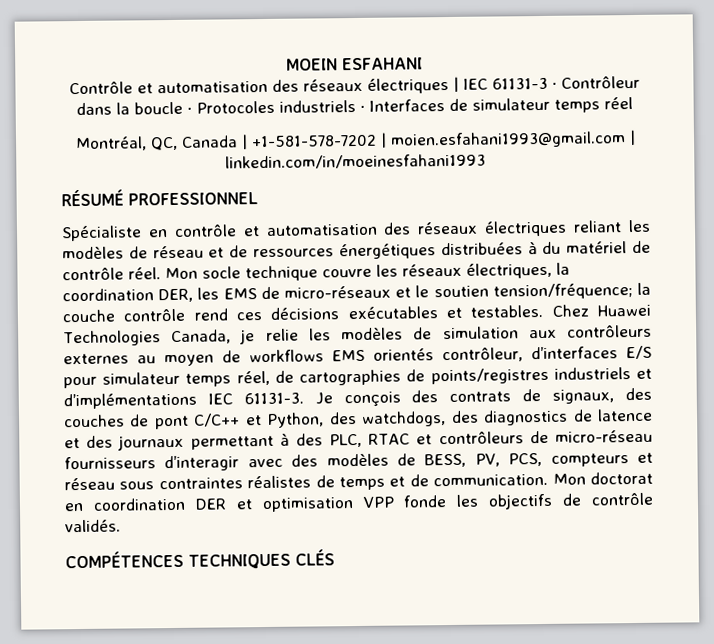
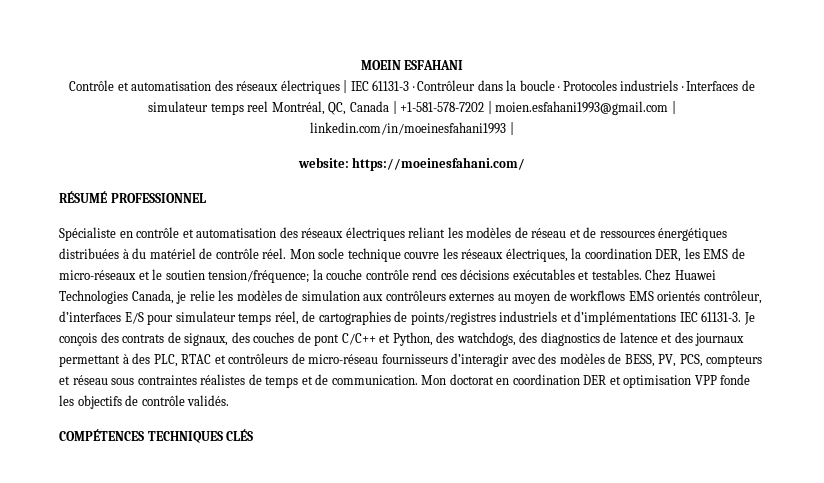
- Contrôle et automatisation des réseaux électriques | IEC 61131-3 · Contrôleur dans la boucle · Protocoles industriels · Interfaces de simulateur temps réel
- Montréal, QC, Canada | +1-581-578-7202 | moien.esfahani1993@gmail.com | linkedin.com/in/moeinesfahani1993
+ Contrôle et automatisation des réseaux électriques | IEC 61131-3 · Contrôleur dans la boucle · Protocoles industriels · Interfaces de simulateur temps reel Montréal, QC, Canada | +1-581-578-7202 | moien.esfahani1993@gmail.com | linkedin.com/in/moeinesfahani1993 |
+ website: https://moeinesfahani.com/

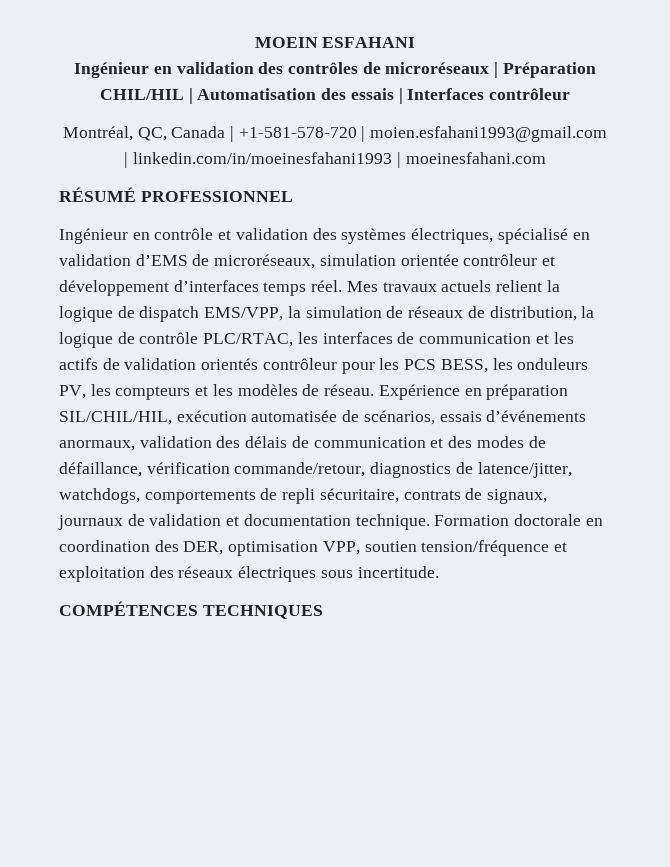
- Contrôle et automatisation des réseaux électriques | IEC 61131-3 · Contrôleur dans la boucle · Protocoles industriels · Interfaces de simulateur temps reel Montréal, QC, Canada | +1-581-578-7202 | moien.esfahani1993@gmail.com | linkedin.com/in/moeinesfahani1993 |
- website: https://moeinesfahani.com/
+ Ingénieur en validation des contrôles de microréseaux | Préparation CHIL/HIL | Automatisation des essais | Interfaces contrôleur
+ Montréal, QC, Canada | +1-581-578-720 | moien.esfahani1993@gmail.com | linkedin.com/in/moeinesfahani1993 | moeinesfahani.com
- Spécialiste en contrôle et automatisation des réseaux électriques reliant les modèles de réseau et de ressources énergétiques distribuées à du matériel de contrôle réel. Mon socle technique couvre les réseaux électriques, la coordination DER, les EMS de micro-réseaux et le soutien tension/fréquence; la couche contrôle rend ces décisions exécutables et testables. Chez Huawei Technologies Canada, je relie les modèles de simulation aux contrôleurs externes au moyen de workflows EMS orientés contrôleur, d’interfaces E/S pour simulateur temps réel, de cartographies de points/registres industriels et d’implémentations IEC 61131-3. Je conçois des contrats de signaux, des couches de pont C/C++ et Python, des watchdogs, des diagnostics de latence et des journaux permettant à des PLC, RTAC et contrôleurs de micro-réseau fournisseurs d’interagir avec des modèles de BESS, PV, PCS, compteurs et réseau sous contraintes réalistes de temps et de communication. Mon doctorat en coordination DER et optimisation VPP fonde les objectifs de contrôle validés.
+ Ingénieur en contrôle et validation des systèmes électriques, spécialisé en validation d’EMS de microréseaux, simulation orientée contrôleur et développement d’interfaces temps réel. Mes travaux actuels relient la logique de dispatch EMS/VPP, la simulation de réseaux de distribution, la logique de contrôle PLC/RTAC, les interfaces de communication et les actifs de validation orientés contrôleur pour les PCS BESS, les onduleurs PV, les compteurs et les modèles de réseau. Expérience en préparation SIL/CHIL/HIL, exécution automatisée de scénarios, essais d’événements anormaux, validation des délais de communication et des modes de défaillance, vérification commande/retour, diagnostics de latence/jitter, watchdogs, comportements de repli sécuritaire, contrats de signaux, journaux de validation et documentation technique. Formation doctorale en coordination des DER, optimisation VPP, soutien tension/fréquence et exploitation des réseaux électriques sous incertitude.
- COMPÉTENCES TECHNIQUES CLÉS
+ COMPÉTENCES TECHNIQUES

